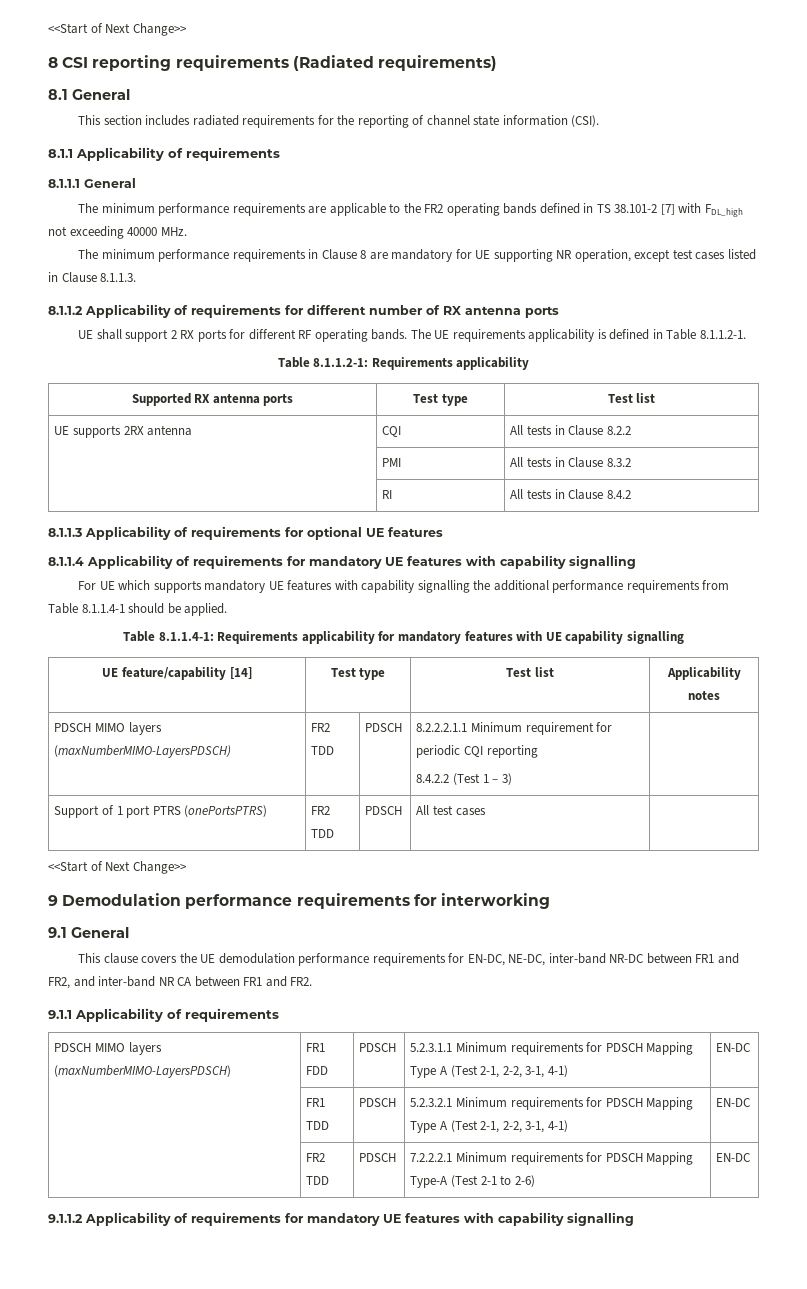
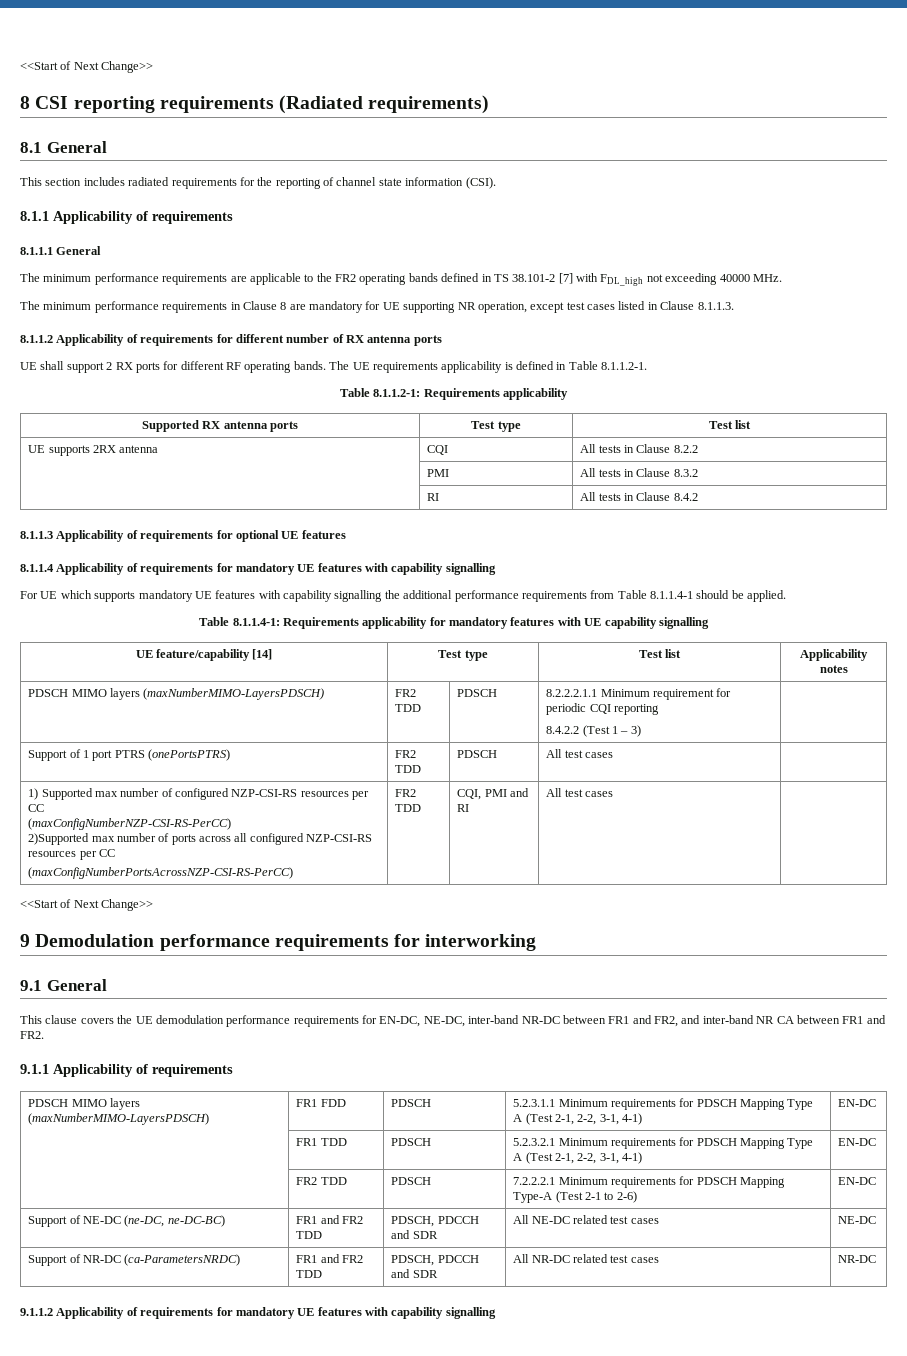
+ 1) Supported max number of configured NZP-CSI-RS resources per CC
+ (maxConfigNumberNZP-CSI-RS-PerCC)
+ 2)Supported max number of ports across all configured NZP-CSI-RS resources per CC
+ (maxConfigNumberPortsAcrossNZP-CSI-RS-PerCC) | FR2 TDD | CQI, PMI and RI | All test cases |
+ Support of NE-DC (ne-DC, ne-DC-BC) | FR1 and FR2 TDD | PDSCH, PDCCH and SDR | All NE-DC related test cases | NE-DC
+ Support of NR-DC (ca-ParametersNRDC) | FR1 and FR2 TDD | PDSCH, PDCCH and SDR | All NR-DC related test cases | NR-DC

